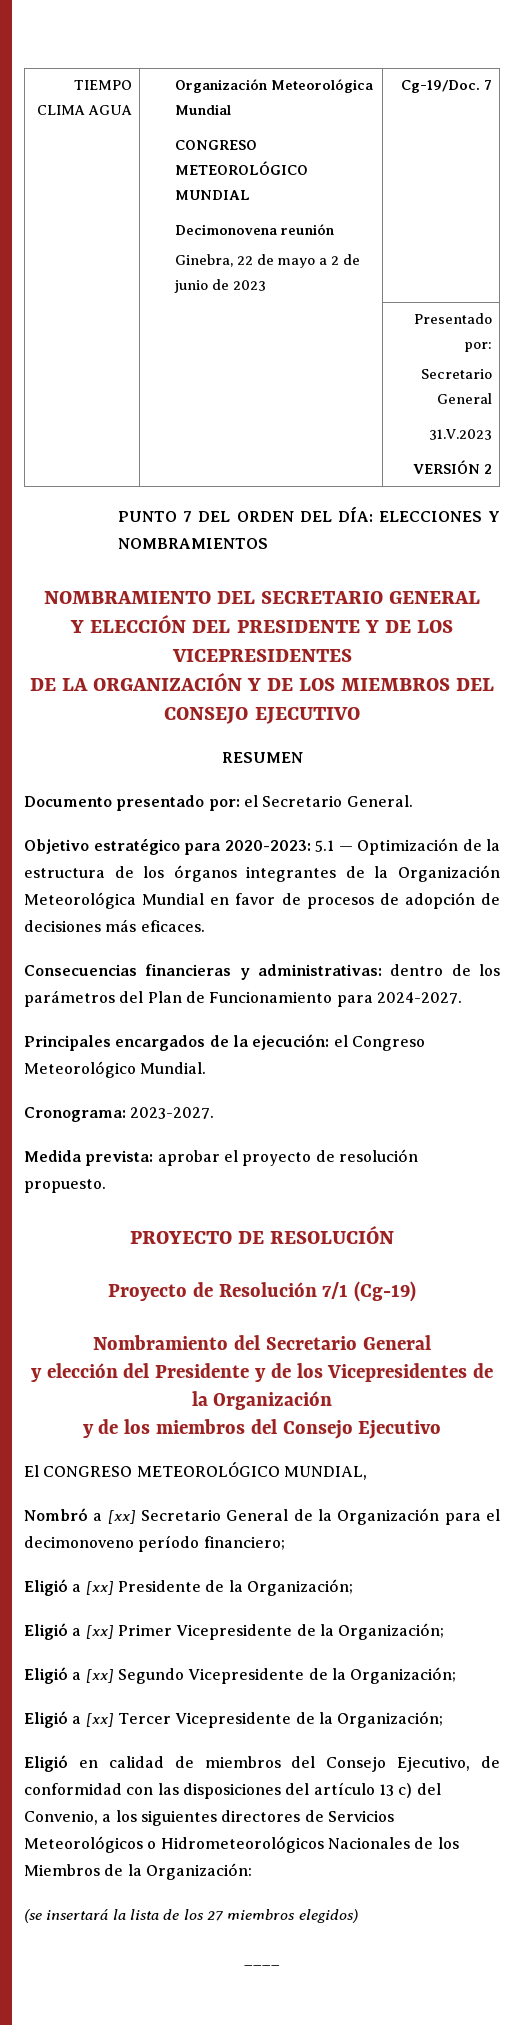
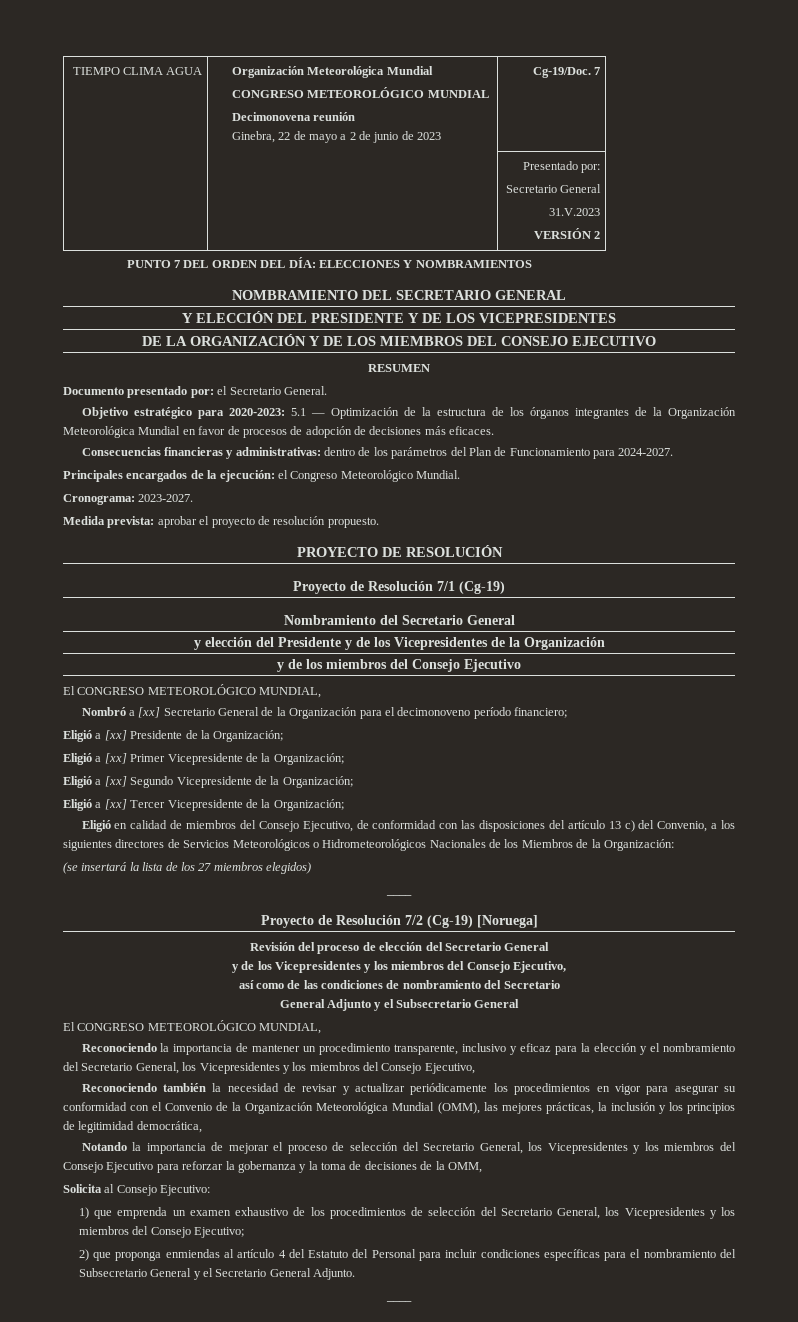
+ Proyecto de Resolución 7/2 (Cg-19) [Noruega]
+ Revisión del proceso de elección del Secretario General
+ y de los Vicepresidentes y los miembros del Consejo Ejecutivo,
+ así como de las condiciones de nombramiento del Secretario
+ General Adjunto y el Subsecretario General
+ El CONGRESO METEOROLÓGICO MUNDIAL,
+ Reconociendo la importancia de mantener un procedimiento transparente, inclusivo y eficaz para la elección y el nombramiento del Secretario General, los Vicepresidentes y los miembros del Consejo Ejecutivo,
+ Reconociendo también la necesidad de revisar y actualizar periódicamente los procedimientos en vigor para asegurar su conformidad con el Convenio de la Organización Meteorológica Mundial (OMM), las mejores prácticas, la inclusión y los principios de legitimidad democrática,
+ Notando la importancia de mejorar el proceso de selección del Secretario General, los Vicepresidentes y los miembros del Consejo Ejecutivo para reforzar la gobernanza y la toma de decisiones de la OMM,
+ Solicita al Consejo Ejecutivo:
+ 1) que emprenda un examen exhaustivo de los procedimientos de selección del Secretario General, los Vicepresidentes y los miembros del Consejo Ejecutivo;
+ 2) que proponga enmiendas al artículo 4 del Estatuto del Personal para incluir condiciones específicas para el nombramiento del Subsecretario General y el Secretario General Adjunto.
+ ____

